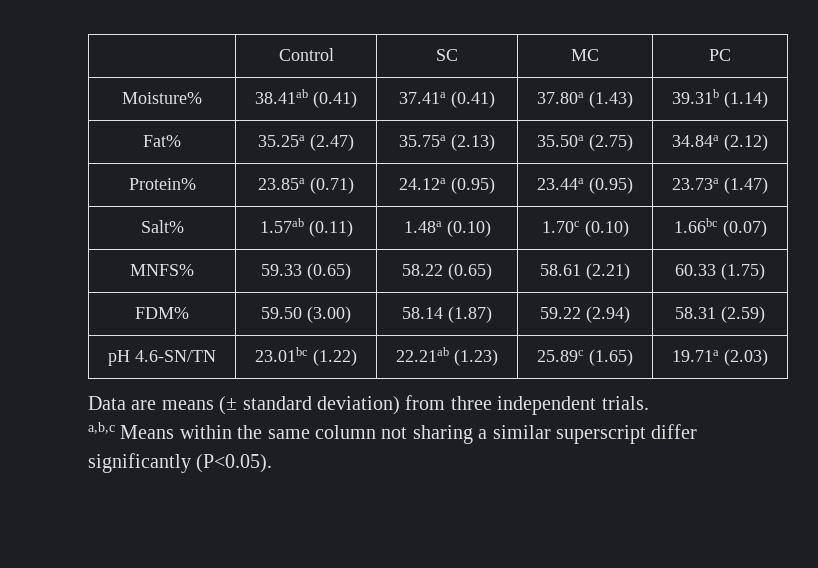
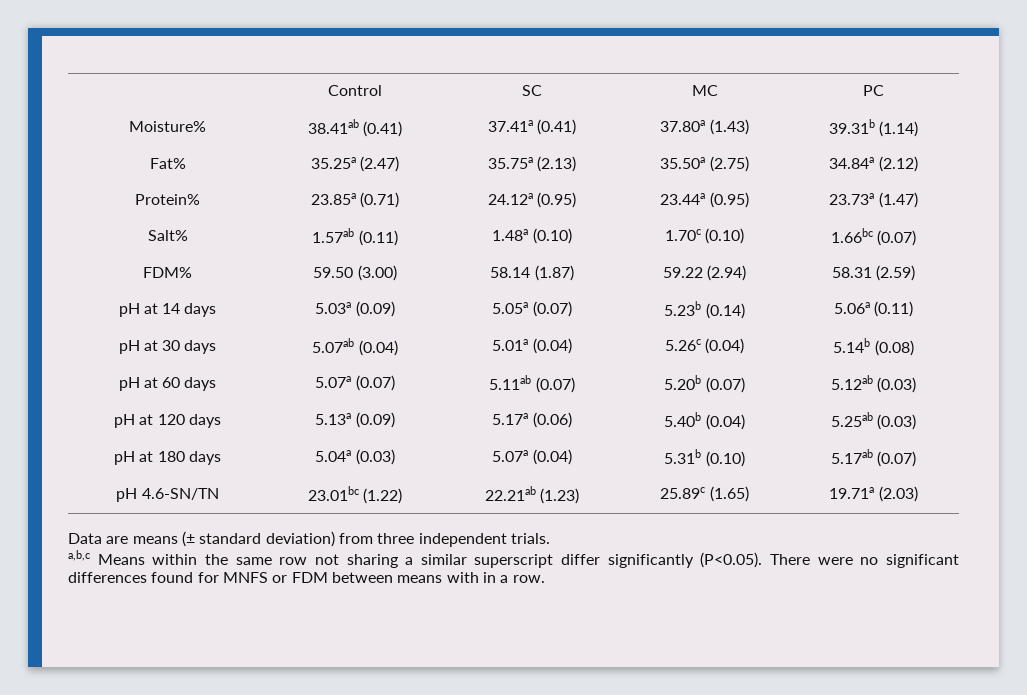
- MNFS% | 59.33 (0.65) | 58.22 (0.65) | 58.61 (2.21) | 60.33 (1.75)
+ pH at 14 days | 5.03a (0.09) | 5.05a (0.07) | 5.23b (0.14) | 5.06a (0.11)
+ pH at 30 days | 5.07ab (0.04) | 5.01a (0.04) | 5.26c (0.04) | 5.14b (0.08)
+ pH at 60 days | 5.07a (0.07) | 5.11ab (0.07) | 5.20b (0.07) | 5.12ab (0.03)
+ pH at 120 days | 5.13a (0.09) | 5.17a (0.06) | 5.40b (0.04) | 5.25ab (0.03)
+ pH at 180 days | 5.04a (0.03) | 5.07a (0.04) | 5.31b (0.10) | 5.17ab (0.07)
- a,b,c Means within the same column not sharing a similar superscript differ significantly (P<0.05).
+ a,b,c Means within the same row not sharing a similar superscript differ significantly (P<0.05). There were no significant differences found for MNFS or FDM between means with in a row.

